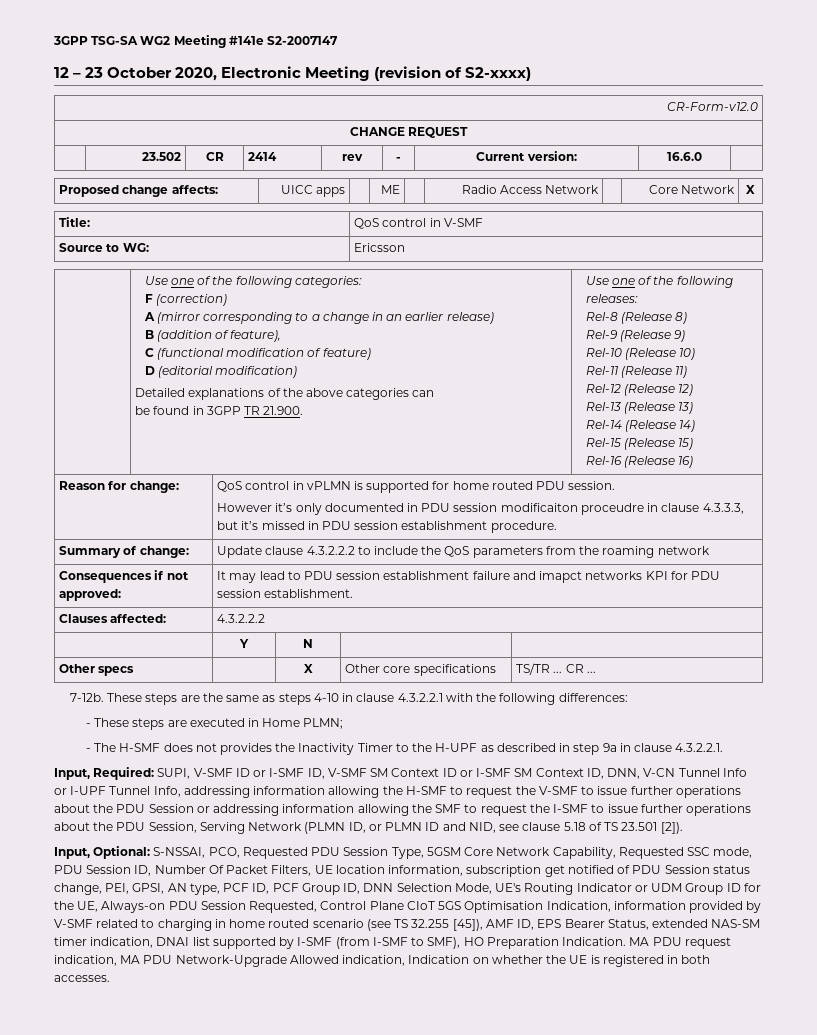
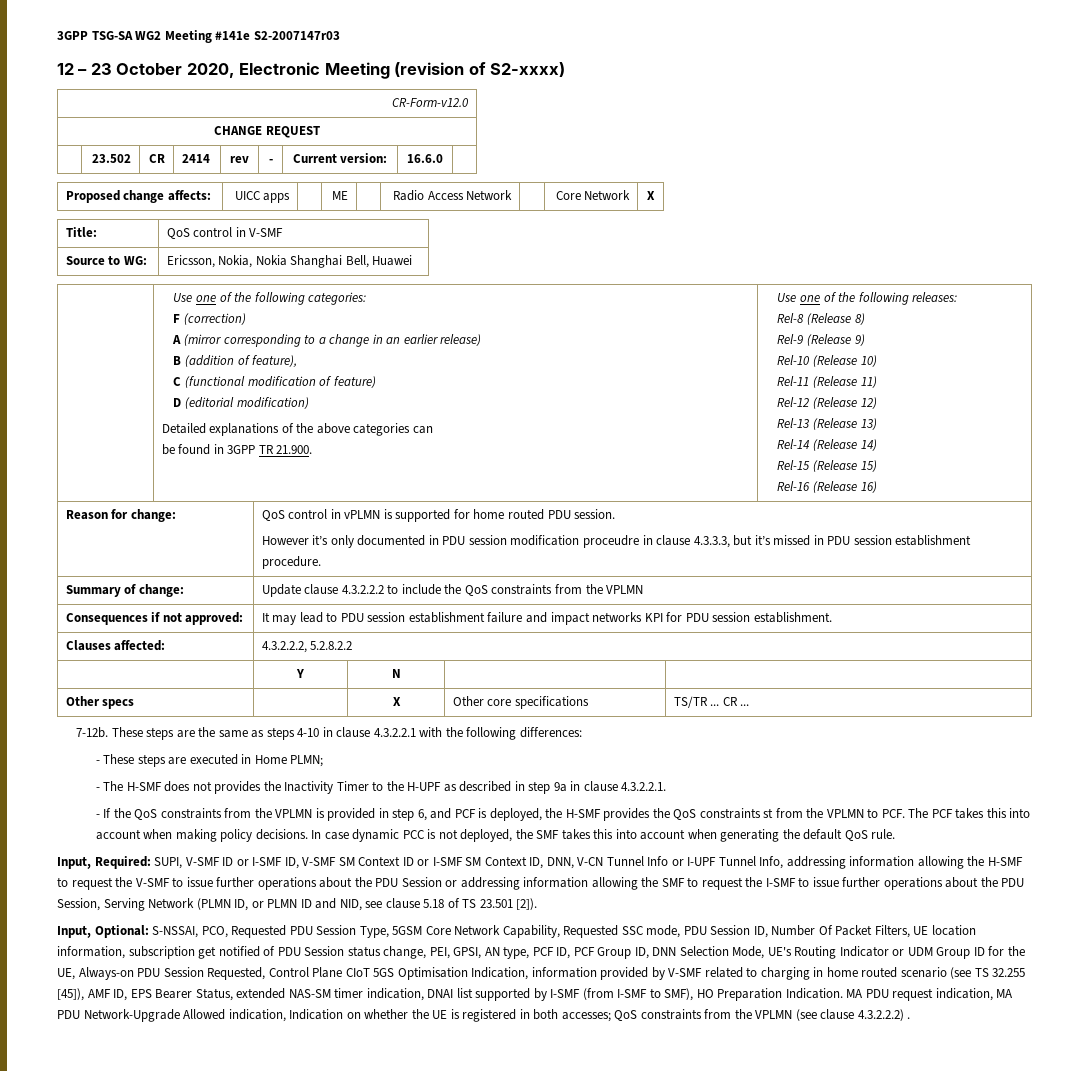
- 3GPP TSG-SA WG2 Meeting #141e S2-2007147
+ 3GPP TSG-SA WG2 Meeting #141e S2-2007147r03
- Source to WG: | Ericsson
+ Source to WG: | Ericsson, Nokia, Nokia Shanghai Bell, Huawei
  Reason for change: | QoS control in vPLMN is supported for home routed PDU session.
- However it’s only documented in PDU session modificaiton proceudre in clause 4.3.3.3, but it’s missed in PDU session establishment procedure.
+ However it’s only documented in PDU session modification proceudre in clause 4.3.3.3, but it’s missed in PDU session establishment procedure.
- Summary of change: | Update clause 4.3.2.2.2 to include the QoS parameters from the roaming network
+ Summary of change: | Update clause 4.3.2.2.2 to include the QoS constraints from the VPLMN
- Consequences if not approved: | It may lead to PDU session establishment failure and imapct networks KPI for PDU session establishment.
+ Consequences if not approved: | It may lead to PDU session establishment failure and impact networks KPI for PDU session establishment.
- Clauses affected: | 4.3.2.2.2
+ Clauses affected: | 4.3.2.2.2, 5.2.8.2.2
+ - If the QoS constraints from the VPLMN is provided in step 6, and PCF is deployed, the H-SMF provides the QoS constraints st from the VPLMN to PCF. The PCF takes this into account when making policy decisions. In case dynamic PCC is not deployed, the SMF takes this into account when generating the default QoS rule.
- MA PDU request indication, MA PDU Network-Upgrade Allowed indication, Indication on whether the UE is registered in both accesses.
+ MA PDU request indication, MA PDU Network-Upgrade Allowed indication, Indication on whether the UE is registered in both accesses; QoS constraints from the VPLMN (see clause 4.3.2.2.2) .

